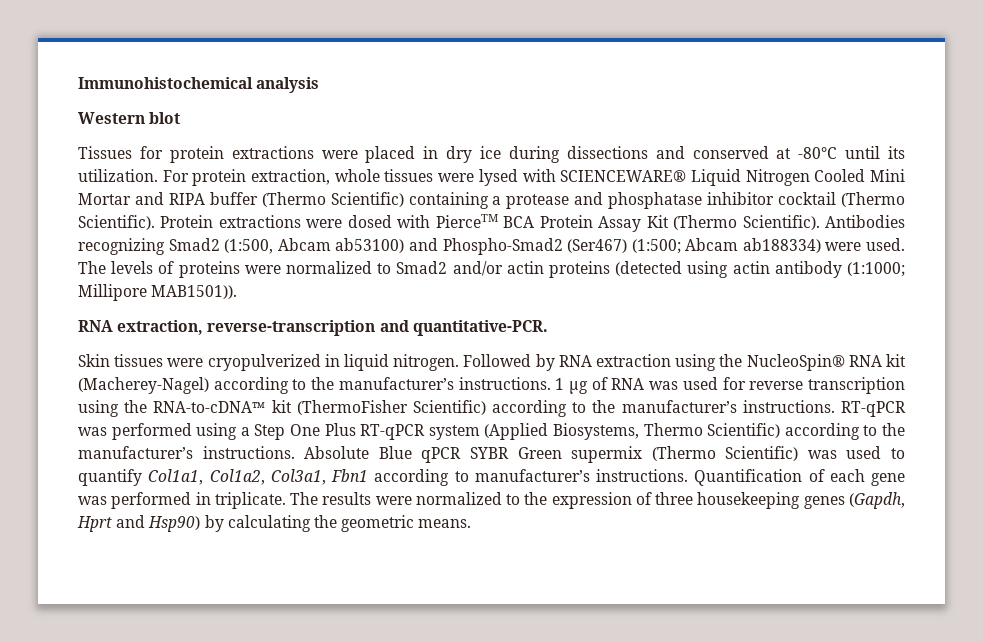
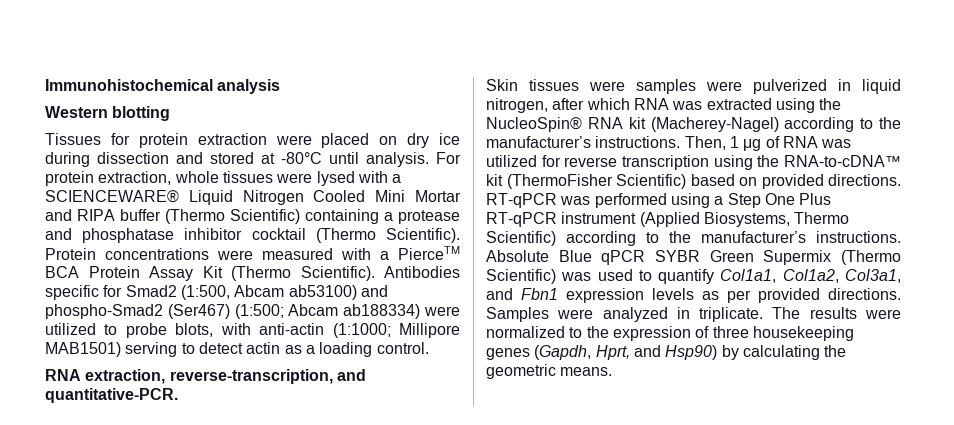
- Western blot
+ Western blotting
- Tissues for protein extractions were placed in dry ice during dissections and conserved at -80°C until its utilization.
+ Tissues for protein extraction were placed on dry ice during dissection and stored at -80°C until analysis.
- For protein extraction, whole tissues were lysed with SCIENCEWARE® Liquid Nitrogen Cooled Mini Mortar and RIPA buffer (Thermo Scientific) containing a protease and phosphatase inhibitor cocktail (Thermo Scientific).
+ For protein extraction, whole tissues were lysed with a SCIENCEWARE® Liquid Nitrogen Cooled Mini Mortar and RIPA buffer (Thermo Scientific) containing a protease and phosphatase inhibitor cocktail (Thermo Scientific).
- Protein extractions were dosed with PierceTM BCA Protein Assay Kit (Thermo Scientific).
+ Protein concentrations were measured with a PierceTM BCA Protein Assay Kit (Thermo Scientific).
- Antibodies recognizing Smad2 (1:500, Abcam ab53100) and Phospho-Smad2 (Ser467) (1:500; Abcam ab188334) were used. The levels of proteins were normalized to Smad2 and/or actin proteins (detected using actin antibody (1:1000; Millipore MAB1501)).
+ Antibodies specific for Smad2 (1:500, Abcam ab53100) and phospho-Smad2 (Ser467) (1:500; Abcam ab188334) were utilized to probe blots, with anti-actin (1:1000; Millipore MAB1501) serving to detect actin as a loading control.
- RNA extraction, reverse-transcription and quantitative-PCR.
+ RNA extraction, reverse-transcription, and quantitative-PCR.
- Skin tissues were cryopulverized in liquid nitrogen. Followed by RNA extraction using the NucleoSpin® RNA kit (Macherey-Nagel) according to the manufacturer’s instructions.
+ Skin tissues were samples were pulverized in liquid nitrogen, after which RNA was extracted using the NucleoSpin® RNA kit (Macherey-Nagel) according to the manufacturer’s instructions.
- 1 μg of RNA was used for reverse transcription using the RNA-to-cDNA™ kit (ThermoFisher Scientific) according to the manufacturer’s instructions.
+ Then, 1 μg of RNA was utilized for reverse transcription using the RNA-to-cDNA™ kit (ThermoFisher Scientific) based on provided directions.
- RT-qPCR was performed using a Step One Plus RT-qPCR system (Applied Biosystems, Thermo Scientific) according to the manufacturer’s instructions.
+ RT-qPCR was performed using a Step One Plus RT-qPCR instrument (Applied Biosystems, Thermo Scientific) according to the manufacturer’s instructions.
- Absolute Blue qPCR SYBR Green supermix (Thermo Scientific) was used to quantify Col1a1, Col1a2, Col3a1, Fbn1 according to manufacturer’s instructions. Quantification of each gene was performed in triplicate.
+ Absolute Blue qPCR SYBR Green Supermix (Thermo Scientific) was used to quantify Col1a1, Col1a2, Col3a1, and Fbn1 expression levels as per provided directions. Samples were analyzed in triplicate.
- The results were normalized to the expression of three housekeeping genes (Gapdh, Hprt and Hsp90) by calculating the geometric means.
+ The results were normalized to the expression of three housekeeping genes (Gapdh, Hprt, and Hsp90) by calculating the geometric means.

